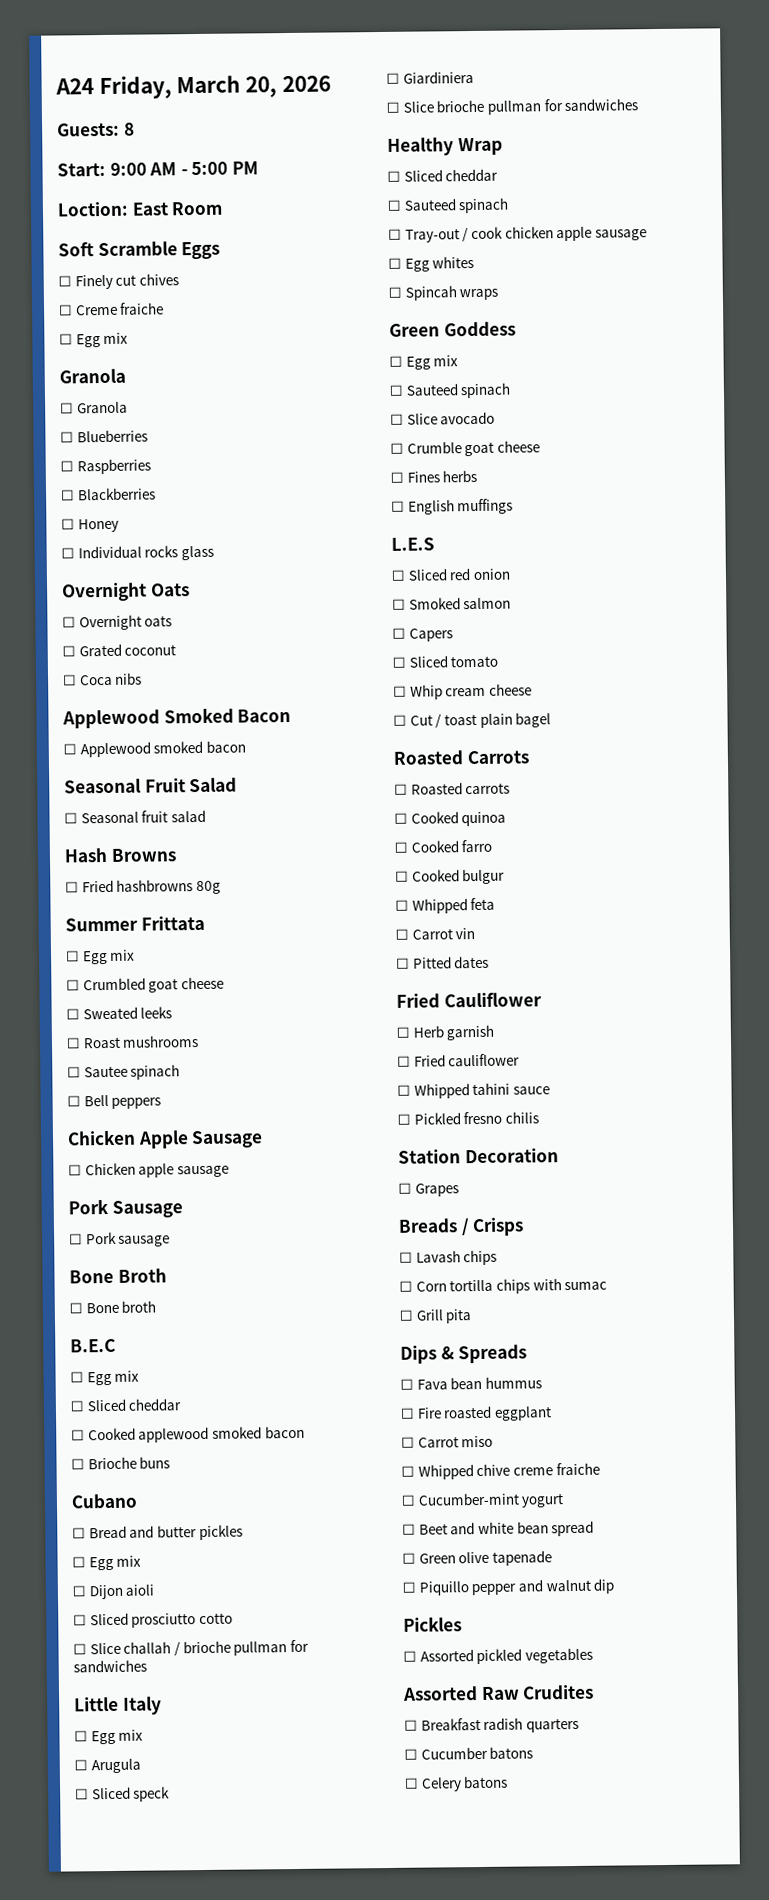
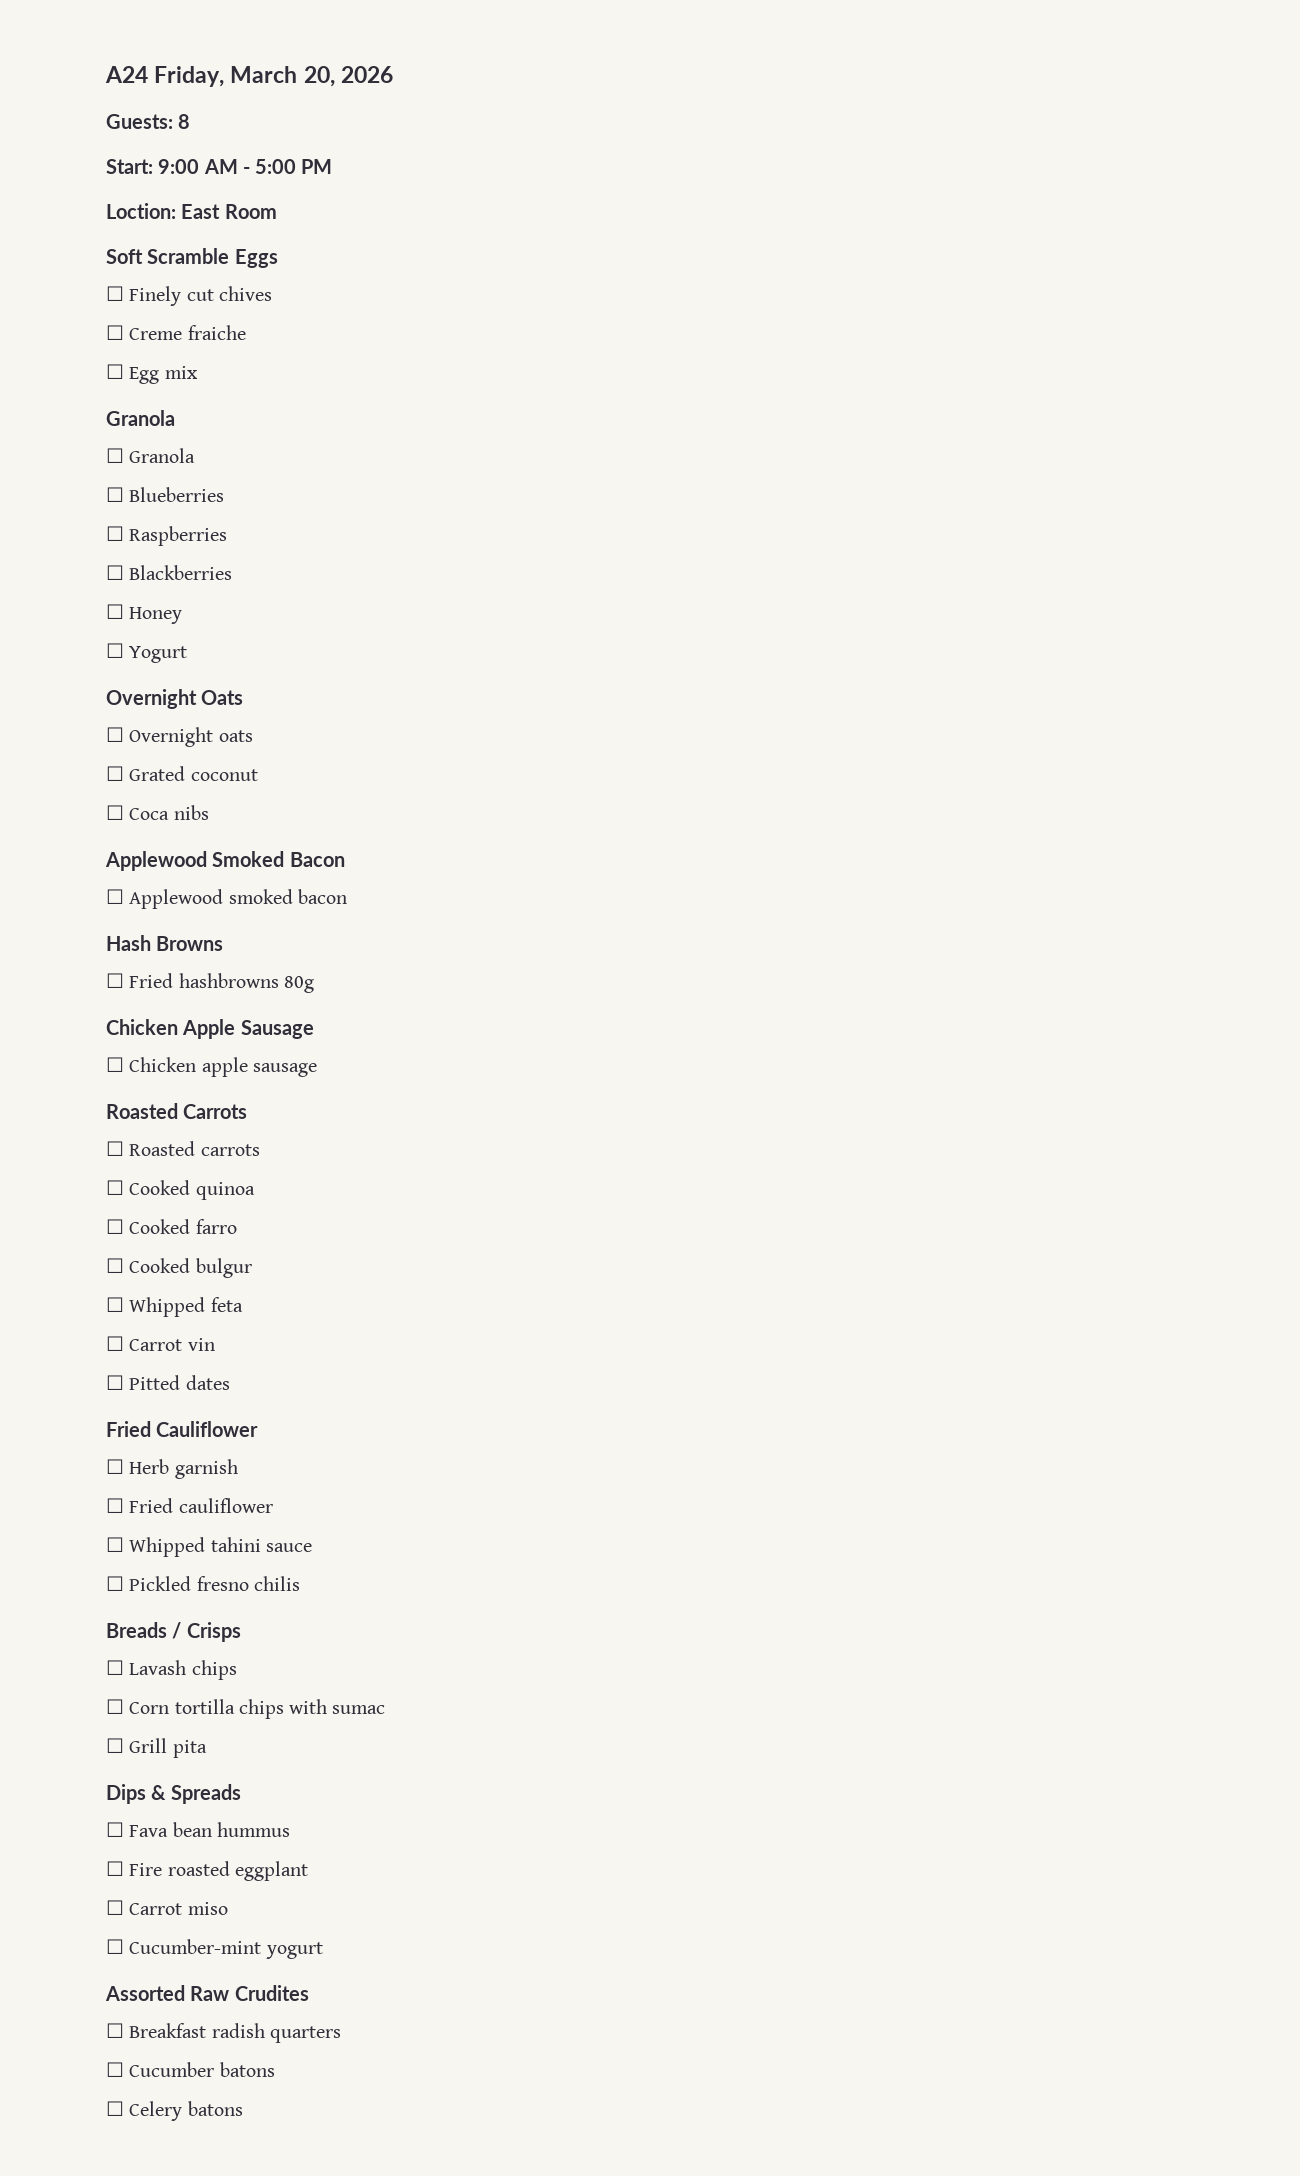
- ☐ Individual rocks glass
+ ☐ Yogurt
- Seasonal Fruit Salad
- ☐ Seasonal fruit salad
- Summer Frittata
- ☐ Egg mix
- ☐ Crumbled goat cheese
- ☐ Sweated leeks
- ☐ Roast mushrooms
- ☐ Sautee spinach
- ☐ Bell peppers
- Pork Sausage
- ☐ Pork sausage
- Bone Broth
- ☐ Bone broth
- B.E.C
- ☐ Egg mix
- ☐ Sliced cheddar
- ☐ Cooked applewood smoked bacon
- ☐ Brioche buns
- Cubano
- ☐ Bread and butter pickles
- ☐ Egg mix
- ☐ Dijon aioli
- ☐ Sliced prosciutto cotto
- ☐ Slice challah / brioche pullman for sandwiches
- Little Italy
- ☐ Egg mix
- ☐ Arugula
- ☐ Sliced speck
- ☐ Giardiniera
- ☐ Slice brioche pullman for sandwiches
- Healthy Wrap
- ☐ Sliced cheddar
- ☐ Sauteed spinach
- ☐ Tray-out / cook chicken apple sausage
- ☐ Egg whites
- ☐ Spincah wraps
- Green Goddess
- ☐ Egg mix
- ☐ Sauteed spinach
- ☐ Slice avocado
- ☐ Crumble goat cheese
- ☐ Fines herbs
- ☐ English muffings
- L.E.S
- ☐ Sliced red onion
- ☐ Smoked salmon
- ☐ Capers
- ☐ Sliced tomato
- ☐ Whip cream cheese
- ☐ Cut / toast plain bagel
- Station Decoration
- ☐ Grapes
- ☐ Whipped chive creme fraiche
  ☐ Cucumber-mint yogurt
- ☐ Beet and white bean spread
- ☐ Green olive tapenade
- ☐ Piquillo pepper and walnut dip
- Pickles
- ☐ Assorted pickled vegetables

